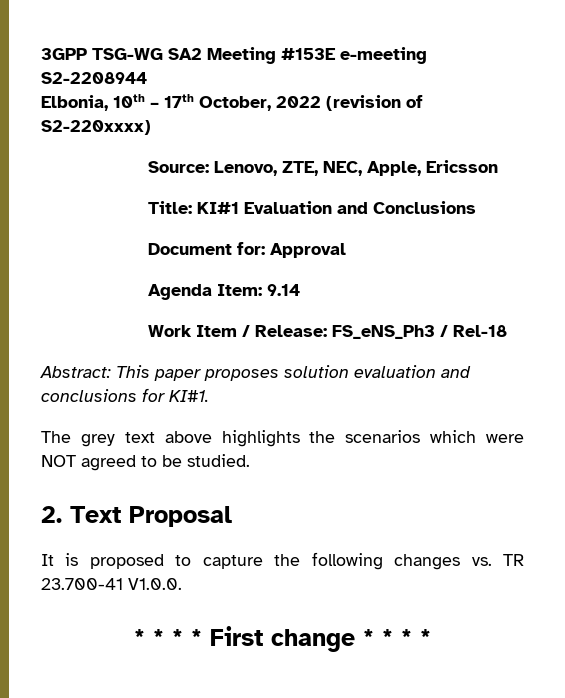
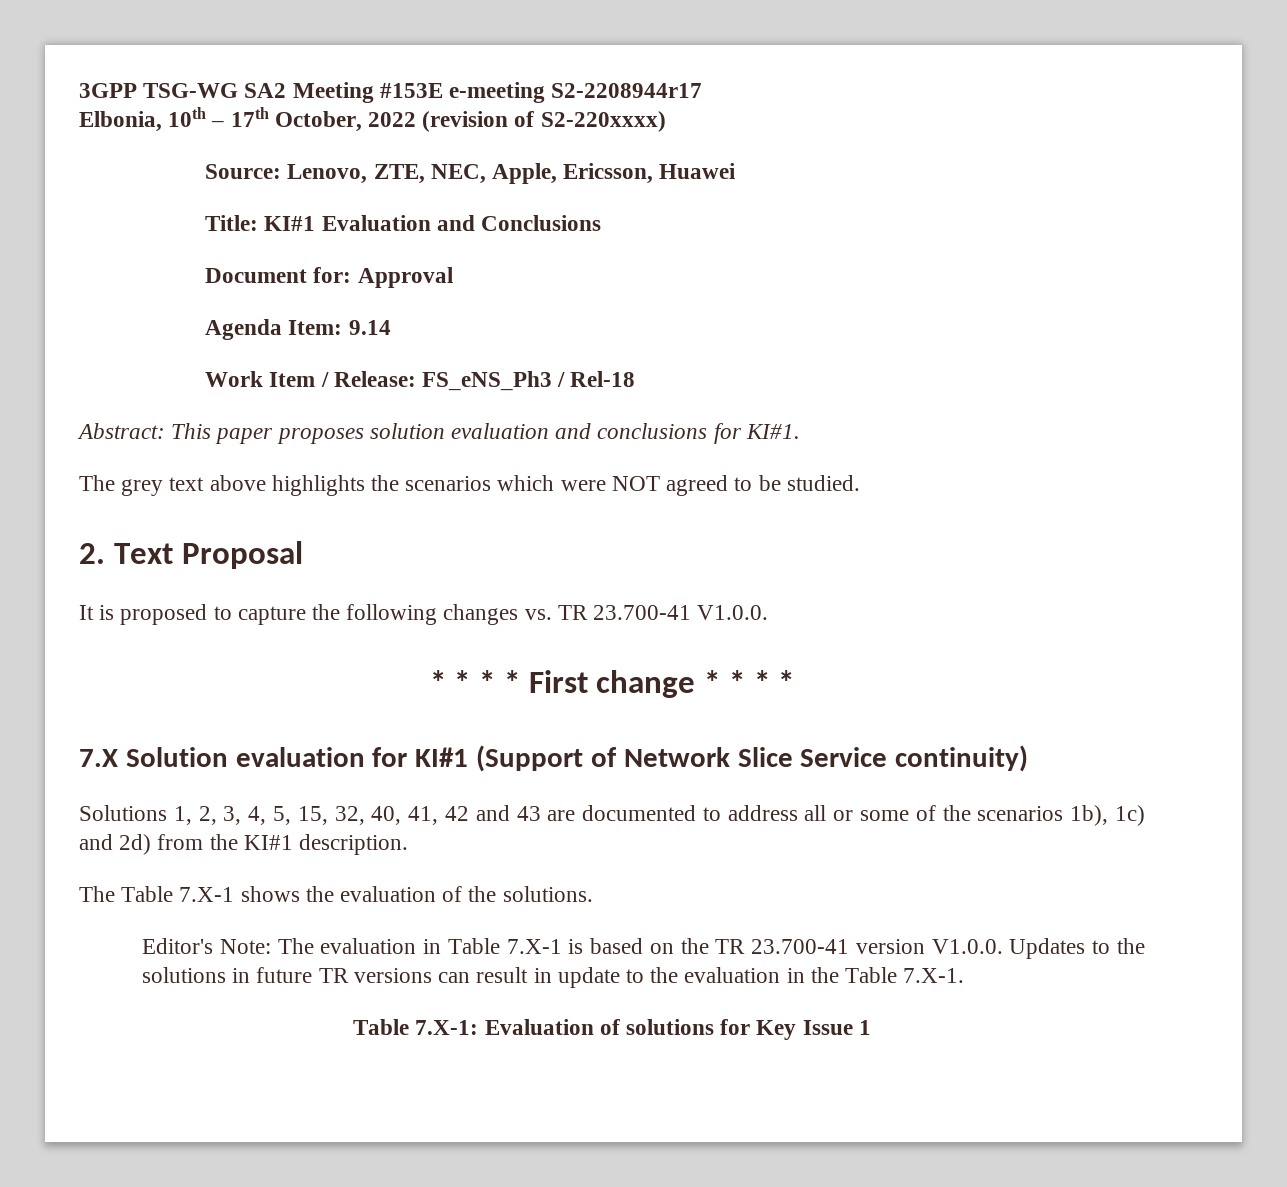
- 3GPP TSG-WG SA2 Meeting #153E e-meeting S2-2208944
+ 3GPP TSG-WG SA2 Meeting #153E e-meeting S2-2208944r17
- Source: Lenovo, ZTE, NEC, Apple, Ericsson
+ Source: Lenovo, ZTE, NEC, Apple, Ericsson, Huawei
+ 7.X Solution evaluation for KI#1 (Support of Network Slice Service continuity)
+ Solutions 1, 2, 3, 4, 5, 15, 32, 40, 41, 42 and 43 are documented to address all or some of the scenarios 1b), 1c) and 2d) from the KI#1 description.
+ The Table 7.X-1 shows the evaluation of the solutions.
+ Editor's Note: The evaluation in Table 7.X-1 is based on the TR 23.700-41 version V1.0.0. Updates to the solutions in future TR versions can result in update to the evaluation in the Table 7.X-1.
+ Table 7.X-1: Evaluation of solutions for Key Issue 1

